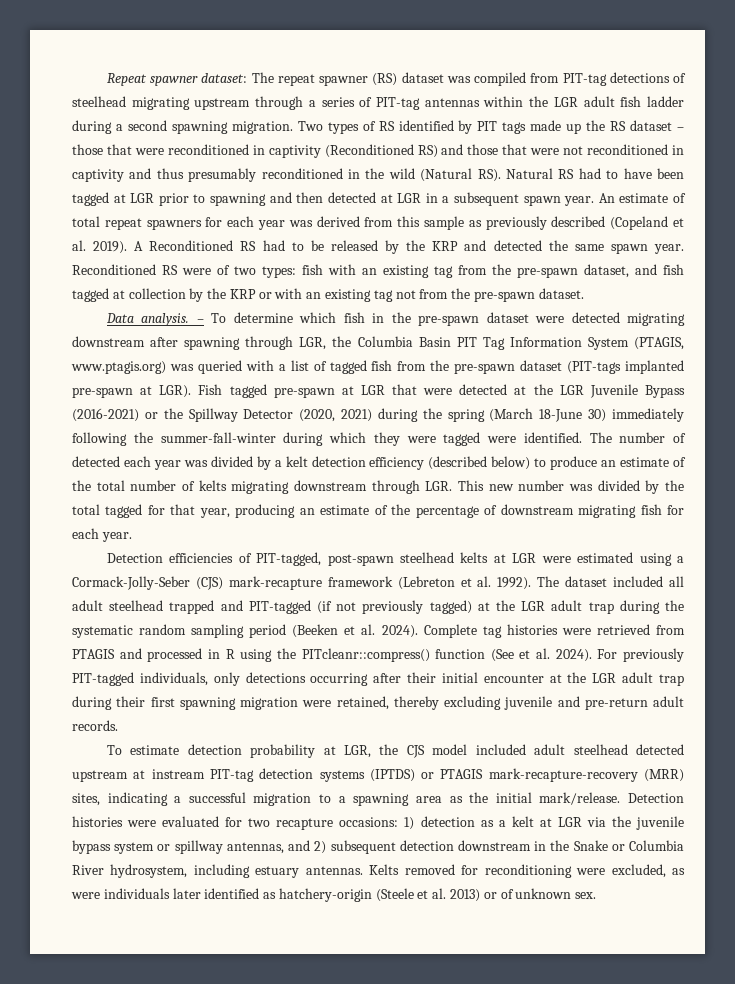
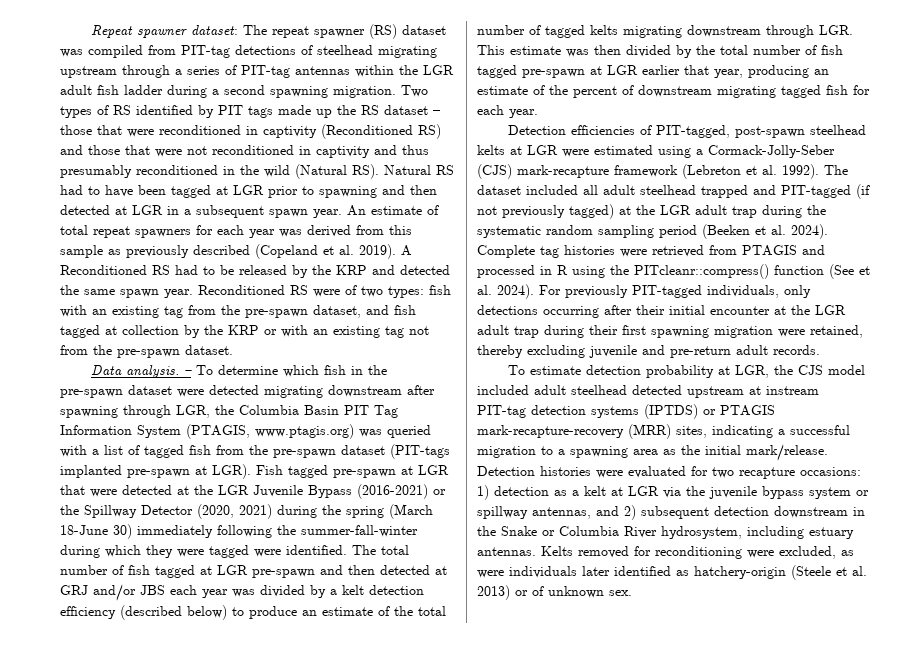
- The number of detected each year was divided by a kelt detection efficiency (described below) to produce an estimate of the total number of kelts migrating downstream through LGR. This new number was divided by the total tagged for that year, producing an estimate of the percentage of downstream migrating fish for each year.
+ The total number of fish tagged at LGR pre-spawn and then detected at GRJ and/or JBS each year was divided by a kelt detection efficiency (described below) to produce an estimate of the total number of tagged kelts migrating downstream through LGR. This estimate was then divided by the total number of fish tagged pre-spawn at LGR earlier that year, producing an estimate of the percent of downstream migrating tagged fish for each year.

